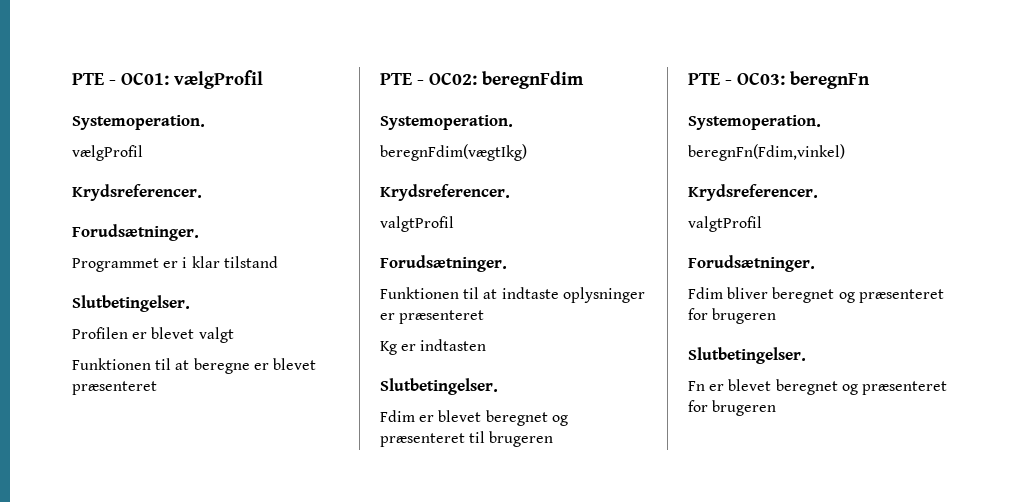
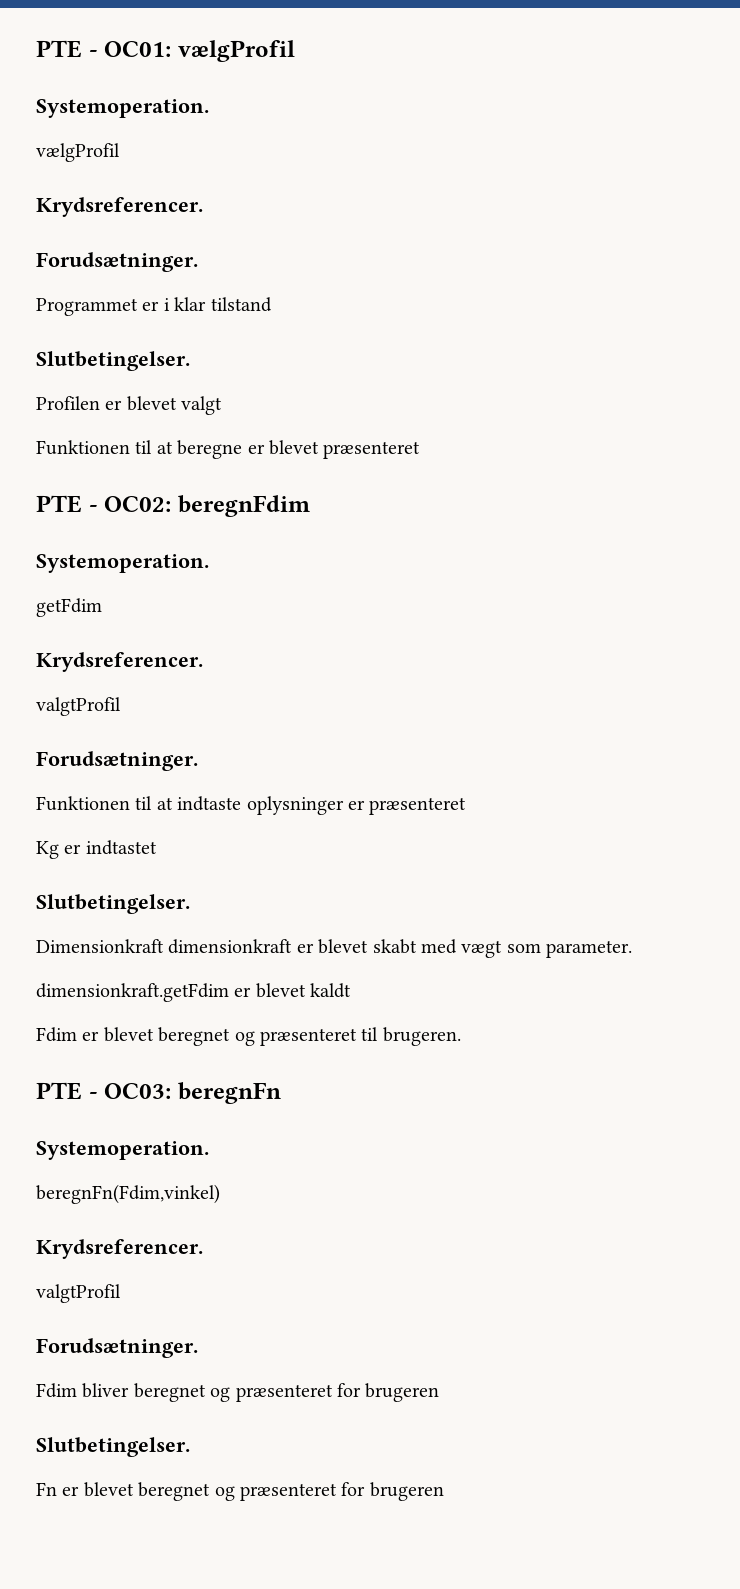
- beregnFdim(vægtIkg)
+ getFdim
- Kg er indtasten
+ Kg er indtastet
  Slutbetingelser.
+ Dimensionkraft dimensionkraft er blevet skabt med vægt som parameter.
+ dimensionkraft.getFdim er blevet kaldt
- Fdim er blevet beregnet og præsenteret til brugeren
+ Fdim er blevet beregnet og præsenteret til brugeren.

